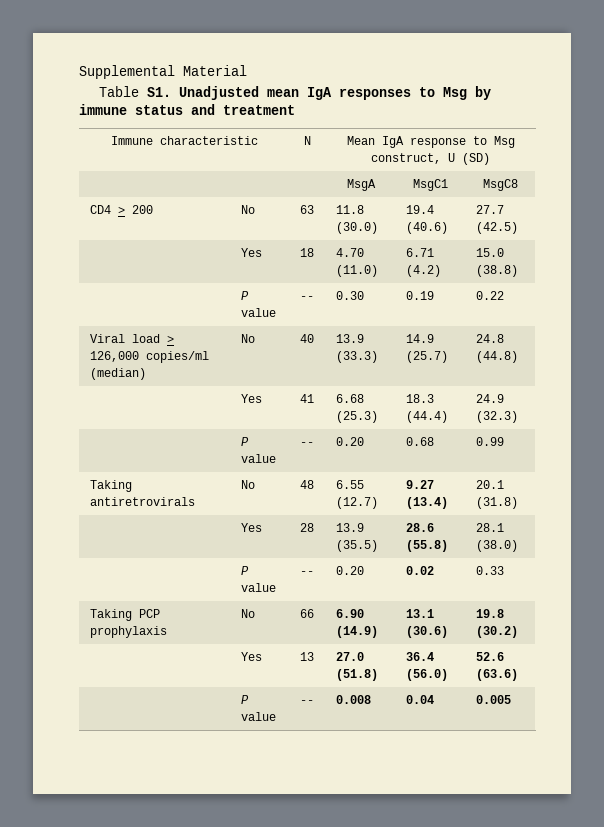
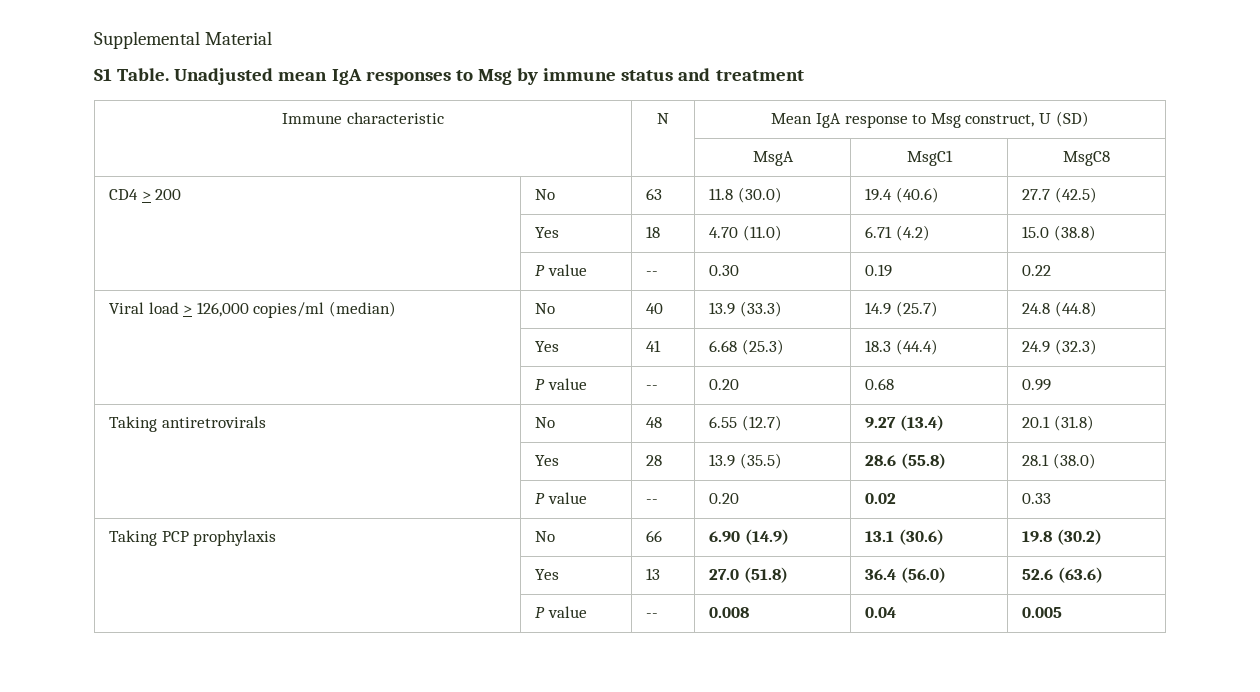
- Table S1. Unadjusted mean IgA responses to Msg by immune status and treatment
+ S1 Table. Unadjusted mean IgA responses to Msg by immune status and treatment

